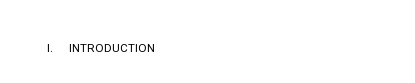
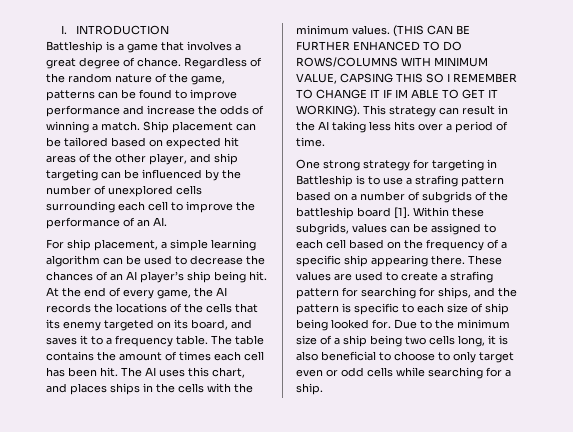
+ Battleship is a game that involves a great degree of chance. Regardless of the random nature of the game, patterns can be found to improve performance and increase the odds of winning a match. Ship placement can be tailored based on expected hit areas of the other player, and ship targeting can be influenced by the number of unexplored cells surrounding each cell to improve the performance of an AI.
+ For ship placement, a simple learning algorithm can be used to decrease the chances of an AI player’s ship being hit. At the end of every game, the AI records the locations of the cells that its enemy targeted on its board, and saves it to a frequency table. The table contains the amount of times each cell has been hit. The AI uses this chart, and places ships in the cells with the minimum values. (THIS CAN BE FURTHER ENHANCED TO DO ROWS/COLUMNS WITH MINIMUM VALUE, CAPSING THIS SO I REMEMBER TO CHANGE IT IF IM ABLE TO GET IT WORKING). This strategy can result in the AI taking less hits over a period of time.
+ One strong strategy for targeting in Battleship is to use a strafing pattern based on a number of subgrids of the battleship board [1]. Within these subgrids, values can be assigned to each cell based on the frequency of a specific ship appearing there. These values are used to create a strafing pattern for searching for ships, and the pattern is specific to each size of ship being looked for. Due to the minimum size of a ship being two cells long, it is also beneficial to choose to only target even or odd cells while searching for a ship.

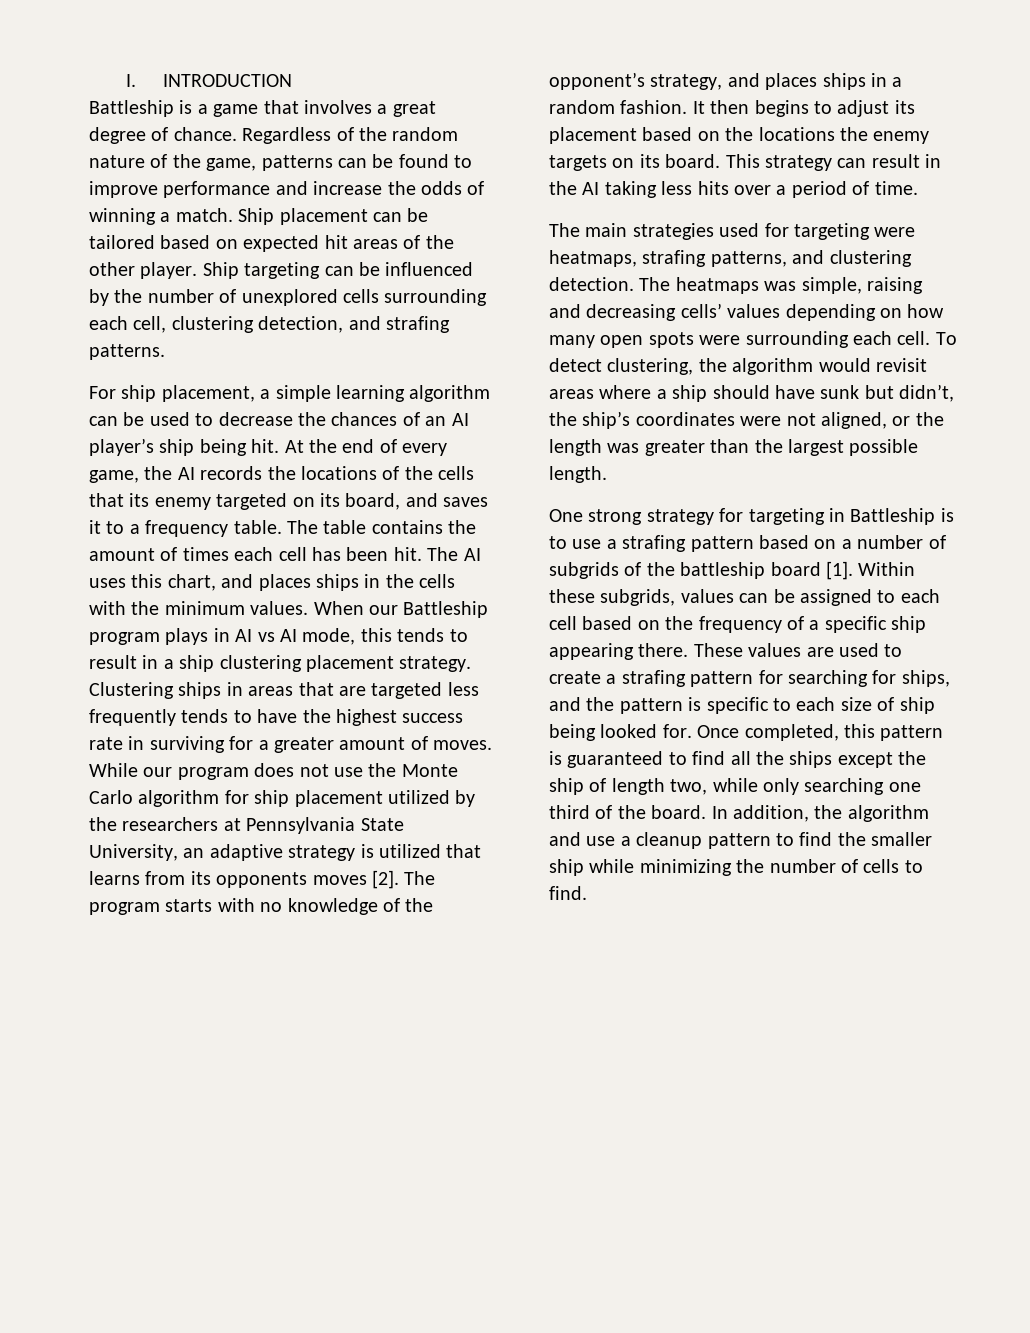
- Ship placement can be tailored based on expected hit areas of the other player, and ship targeting can be influenced by the number of unexplored cells surrounding each cell to improve the performance of an AI.
+ Ship placement can be tailored based on expected hit areas of the other player. Ship targeting can be influenced by the number of unexplored cells surrounding each cell, clustering detection, and strafing patterns.
- (THIS CAN BE FURTHER ENHANCED TO DO ROWS/COLUMNS WITH MINIMUM VALUE, CAPSING THIS SO I REMEMBER TO CHANGE IT IF IM ABLE TO GET IT WORKING).
+ When our Battleship program plays in AI vs AI mode, this tends to result in a ship clustering placement strategy. Clustering ships in areas that are targeted less frequently tends to have the highest success rate in surviving for a greater amount of moves. While our program does not use the Monte Carlo algorithm for ship placement utilized by the researchers at Pennsylvania State University, an adaptive strategy is utilized that learns from its opponents moves [2]. The program starts with no knowledge of the opponent’s strategy, and places ships in a random fashion. It then begins to adjust its placement based on the locations the enemy targets on its board.
+ The main strategies used for targeting were heatmaps, strafing patterns, and clustering detection. The heatmaps was simple, raising and decreasing cells’ values depending on how many open spots were surrounding each cell. To detect clustering, the algorithm would revisit areas where a ship should have sunk but didn’t, the ship’s coordinates were not aligned, or the length was greater than the largest possible length.
- Due to the minimum size of a ship being two cells long, it is also beneficial to choose to only target even or odd cells while searching for a ship.
+ Once completed, this pattern is guaranteed to find all the ships except the ship of length two, while only searching one third of the board. In addition, the algorithm and use a cleanup pattern to find the smaller ship while minimizing the number of cells to find.

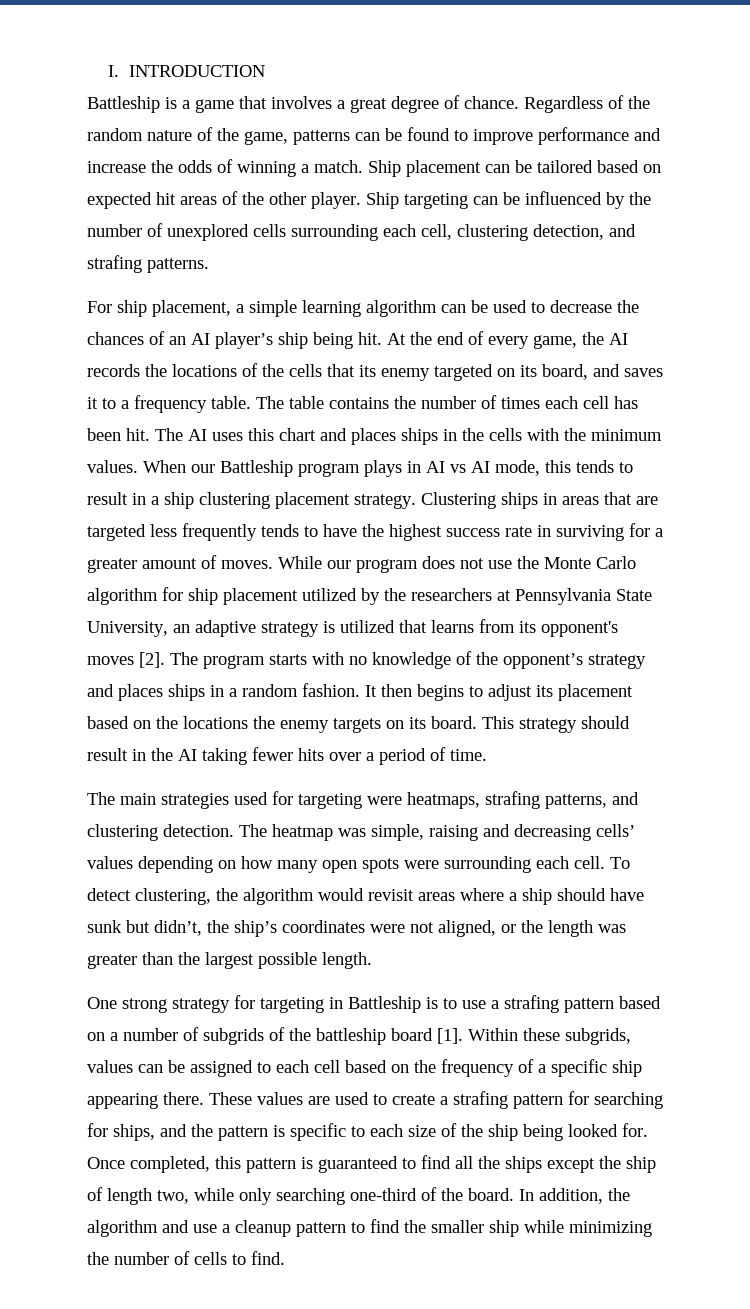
- The table contains the amount of times each cell has been hit.
+ The table contains the number of times each cell has been hit.
- The AI uses this chart, and places ships in the cells with the minimum values.
+ The AI uses this chart and places ships in the cells with the minimum values.
- While our program does not use the Monte Carlo algorithm for ship placement utilized by the researchers at Pennsylvania State University, an adaptive strategy is utilized that learns from its opponents moves [2].
+ While our program does not use the Monte Carlo algorithm for ship placement utilized by the researchers at Pennsylvania State University, an adaptive strategy is utilized that learns from its opponent's moves [2].
- The program starts with no knowledge of the opponent’s strategy, and places ships in a random fashion.
+ The program starts with no knowledge of the opponent’s strategy and places ships in a random fashion.
- This strategy can result in the AI taking less hits over a period of time.
+ This strategy should result in the AI taking fewer hits over a period of time.
- The heatmaps was simple, raising and decreasing cells’ values depending on how many open spots were surrounding each cell.
+ The heatmap was simple, raising and decreasing cells’ values depending on how many open spots were surrounding each cell.
- These values are used to create a strafing pattern for searching for ships, and the pattern is specific to each size of ship being looked for.
+ These values are used to create a strafing pattern for searching for ships, and the pattern is specific to each size of the ship being looked for.
- Once completed, this pattern is guaranteed to find all the ships except the ship of length two, while only searching one third of the board.
+ Once completed, this pattern is guaranteed to find all the ships except the ship of length two, while only searching one-third of the board.

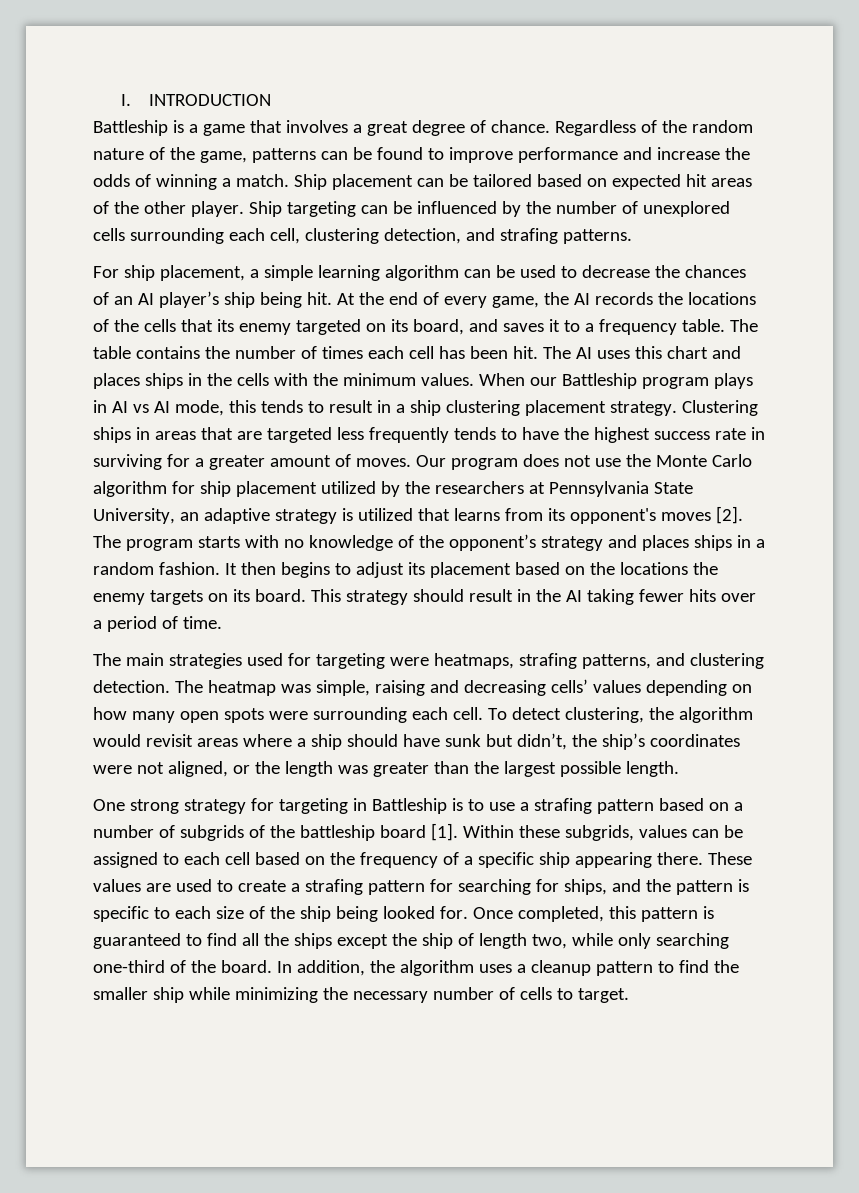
- While our program does not use the Monte Carlo algorithm for ship placement utilized by the researchers at Pennsylvania State University, an adaptive strategy is utilized that learns from its opponent's moves [2].
+ Our program does not use the Monte Carlo algorithm for ship placement utilized by the researchers at Pennsylvania State University, an adaptive strategy is utilized that learns from its opponent's moves [2].
- In addition, the algorithm and use a cleanup pattern to find the smaller ship while minimizing the number of cells to find.
+ In addition, the algorithm uses a cleanup pattern to find the smaller ship while minimizing the necessary number of cells to target.

